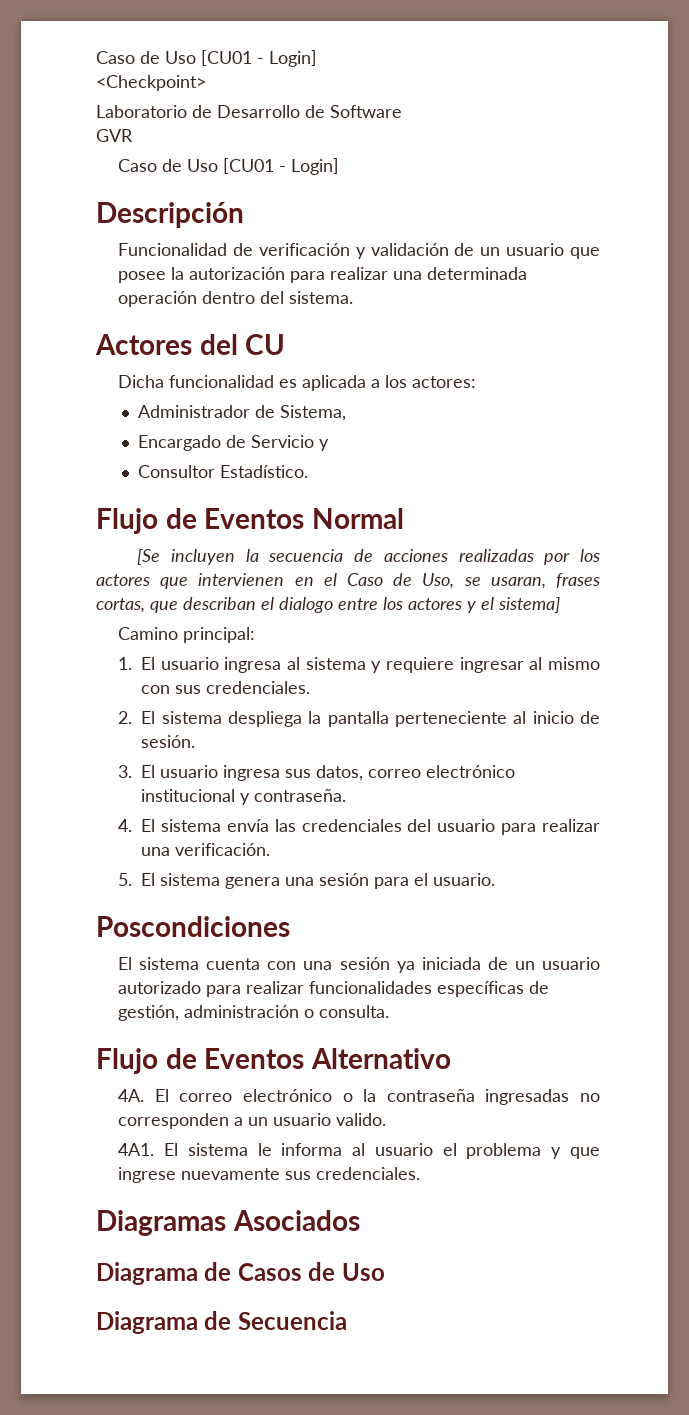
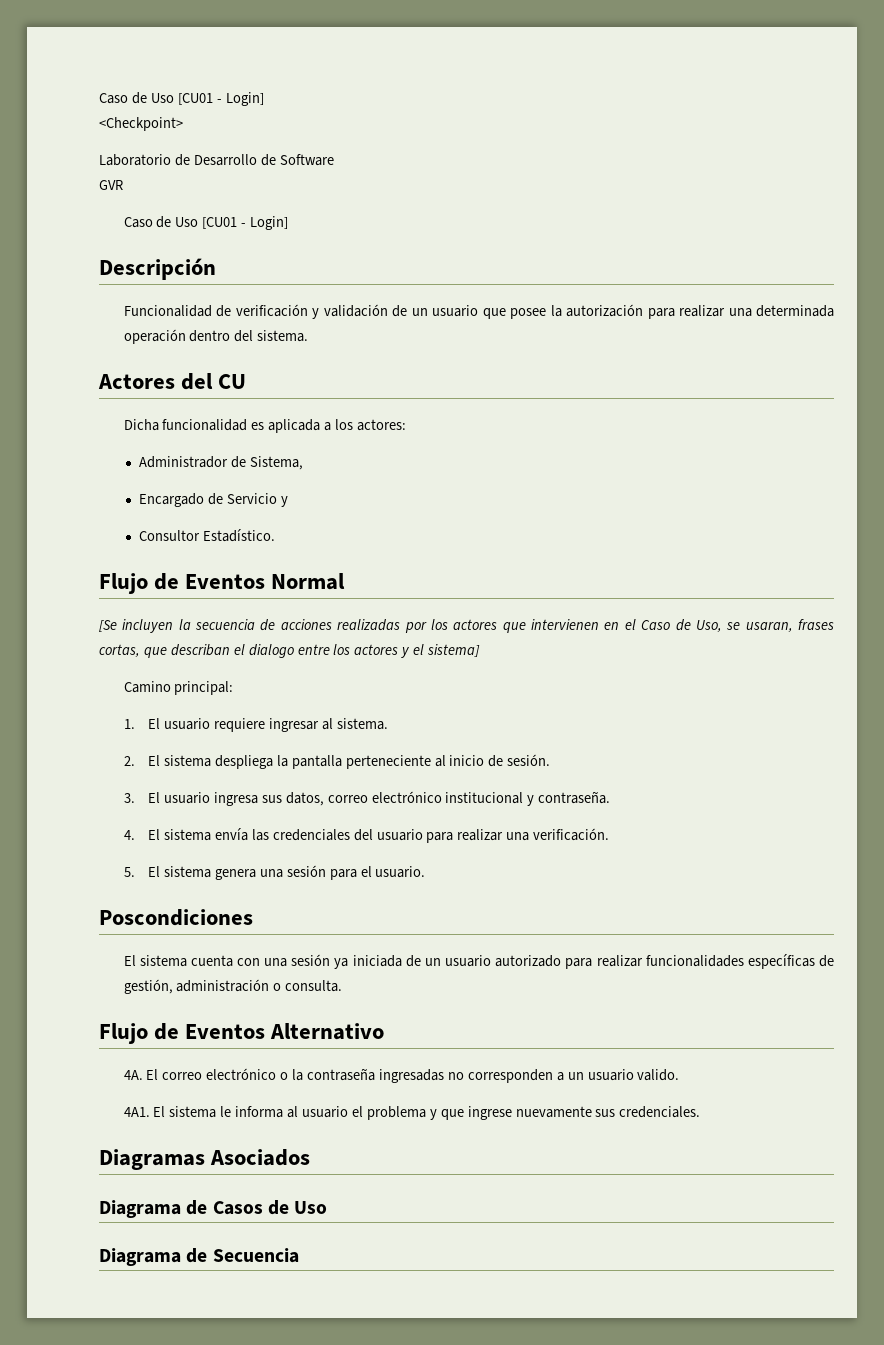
- 1. El usuario ingresa al sistema y requiere ingresar al mismo con sus credenciales.
+ 1. El usuario requiere ingresar al sistema.

